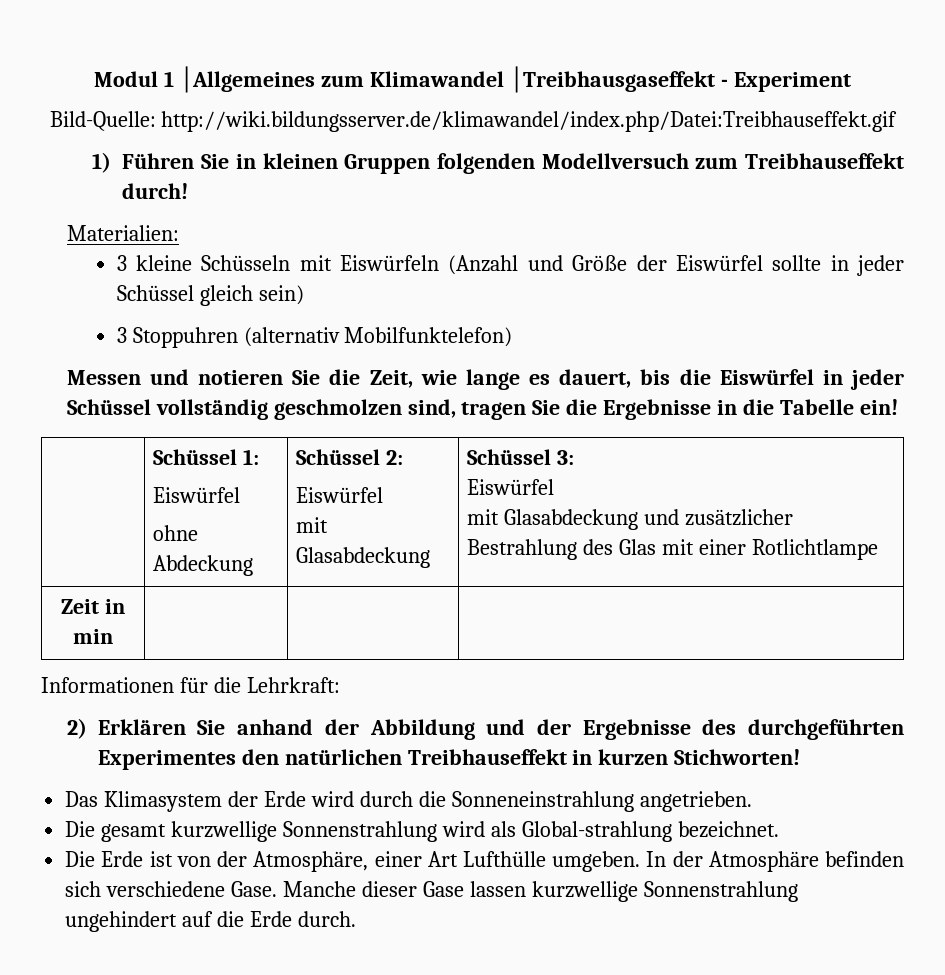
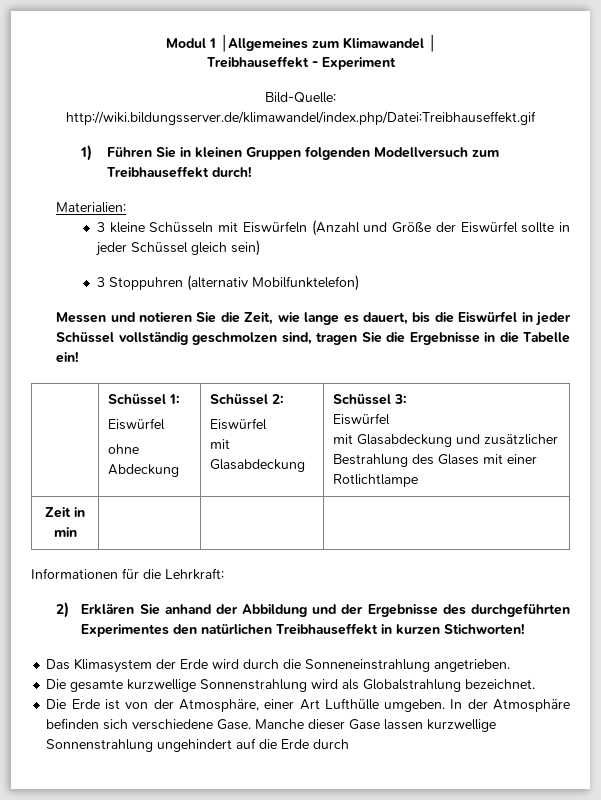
- Modul 1 │Allgemeines zum Klimawandel │Treibhausgaseffekt - Experiment
+ Modul 1 │Allgemeines zum Klimawandel │
+ Treibhauseffekt - Experiment
  | Schüssel 1:
  Eiswürfel
  ohne Abdeckung | Schüssel 2:
  Eiswürfel
  mit Glasabdeckung | Schüssel 3:
  Eiswürfel
- mit Glasabdeckung und zusätzlicher Bestrahlung des Glas mit einer Rotlichtlampe
+ mit Glasabdeckung und zusätzlicher Bestrahlung des Glases mit einer Rotlichtlampe
- Die gesamt kurzwellige Sonnenstrahlung wird als Global-strahlung bezeichnet.
+ Die gesamte kurzwellige Sonnenstrahlung wird als Globalstrahlung bezeichnet.
- Manche dieser Gase lassen kurzwellige Sonnenstrahlung ungehindert auf die Erde durch.
+ Manche dieser Gase lassen kurzwellige Sonnenstrahlung ungehindert auf die Erde durch

